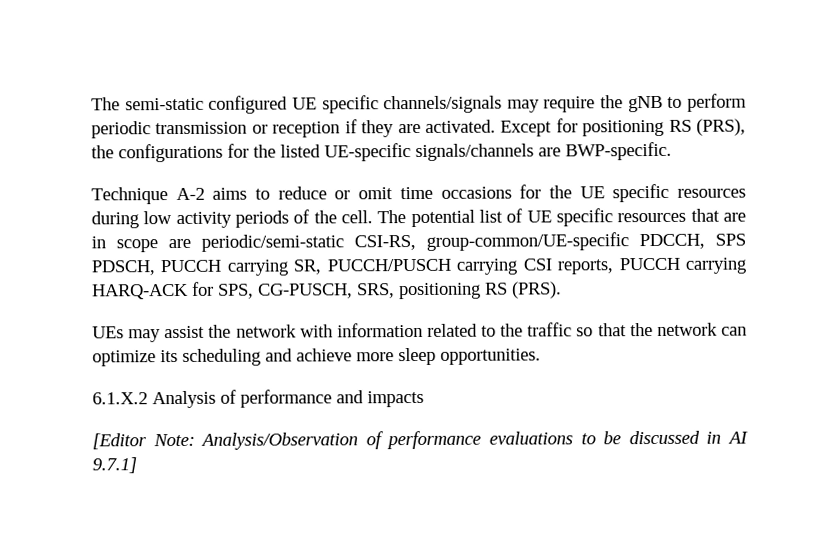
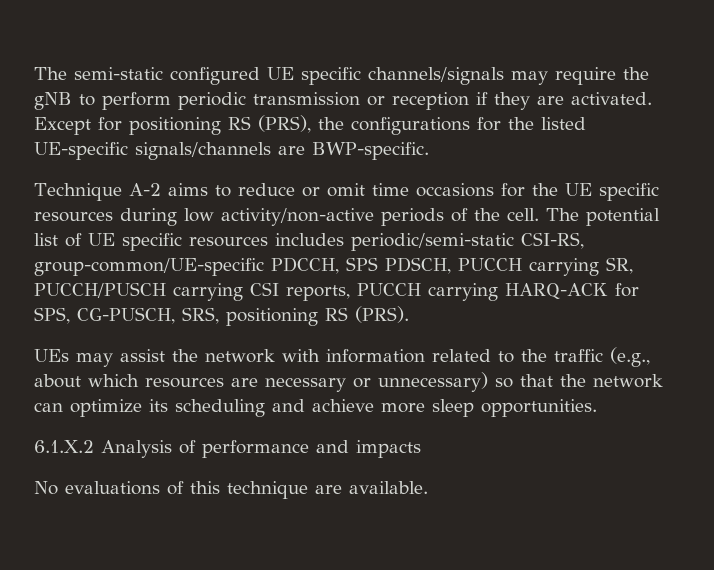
- Technique A-2 aims to reduce or omit time occasions for the UE specific resources during low activity periods of the cell.
+ Technique A-2 aims to reduce or omit time occasions for the UE specific resources during low activity/non-active periods of the cell.
- The potential list of UE specific resources that are in scope are periodic/semi-static CSI-RS, group-common/UE-specific PDCCH, SPS PDSCH, PUCCH carrying SR, PUCCH/PUSCH carrying CSI reports, PUCCH carrying HARQ-ACK for SPS, CG-PUSCH, SRS, positioning RS (PRS).
+ The potential list of UE specific resources includes periodic/semi-static CSI-RS, group-common/UE-specific PDCCH, SPS PDSCH, PUCCH carrying SR, PUCCH/PUSCH carrying CSI reports, PUCCH carrying HARQ-ACK for SPS, CG-PUSCH, SRS, positioning RS (PRS).
- UEs may assist the network with information related to the traffic so that the network can optimize its scheduling and achieve more sleep opportunities.
+ UEs may assist the network with information related to the traffic (e.g., about which resources are necessary or unnecessary) so that the network can optimize its scheduling and achieve more sleep opportunities.
- [Editor Note: Analysis/Observation of performance evaluations to be discussed in AI 9.7.1]
+ No evaluations of this technique are available.

